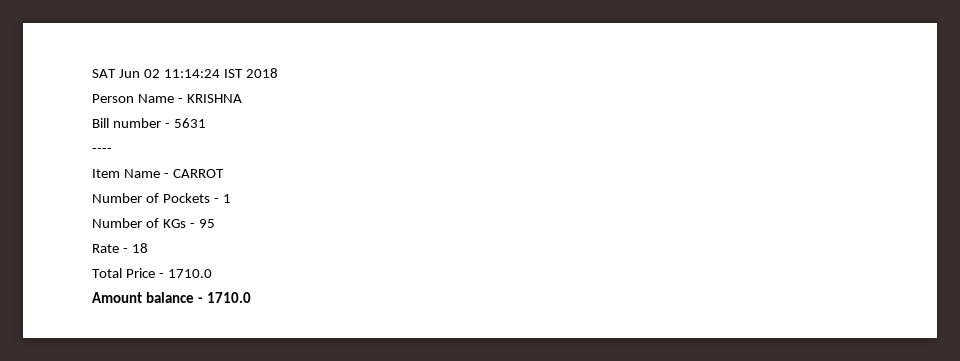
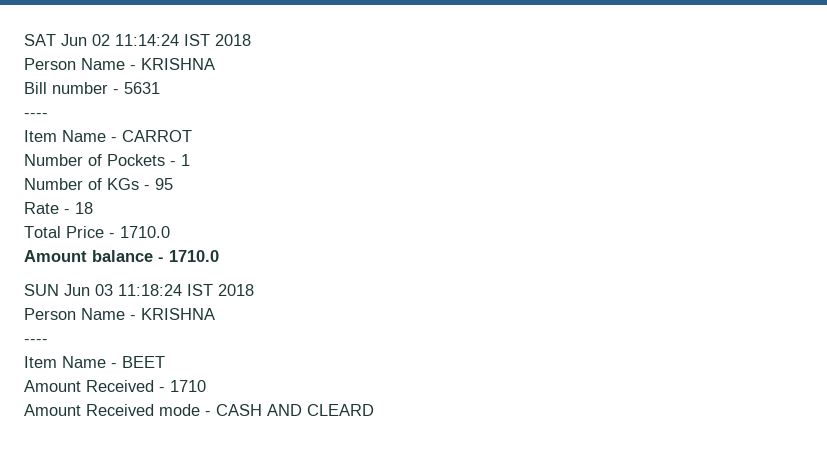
+ SUN Jun 03 11:18:24 IST 2018
+ Person Name - KRISHNA
+ ----
+ Item Name - BEET
+ Amount Received - 1710
+ Amount Received mode - CASH AND CLEARD

